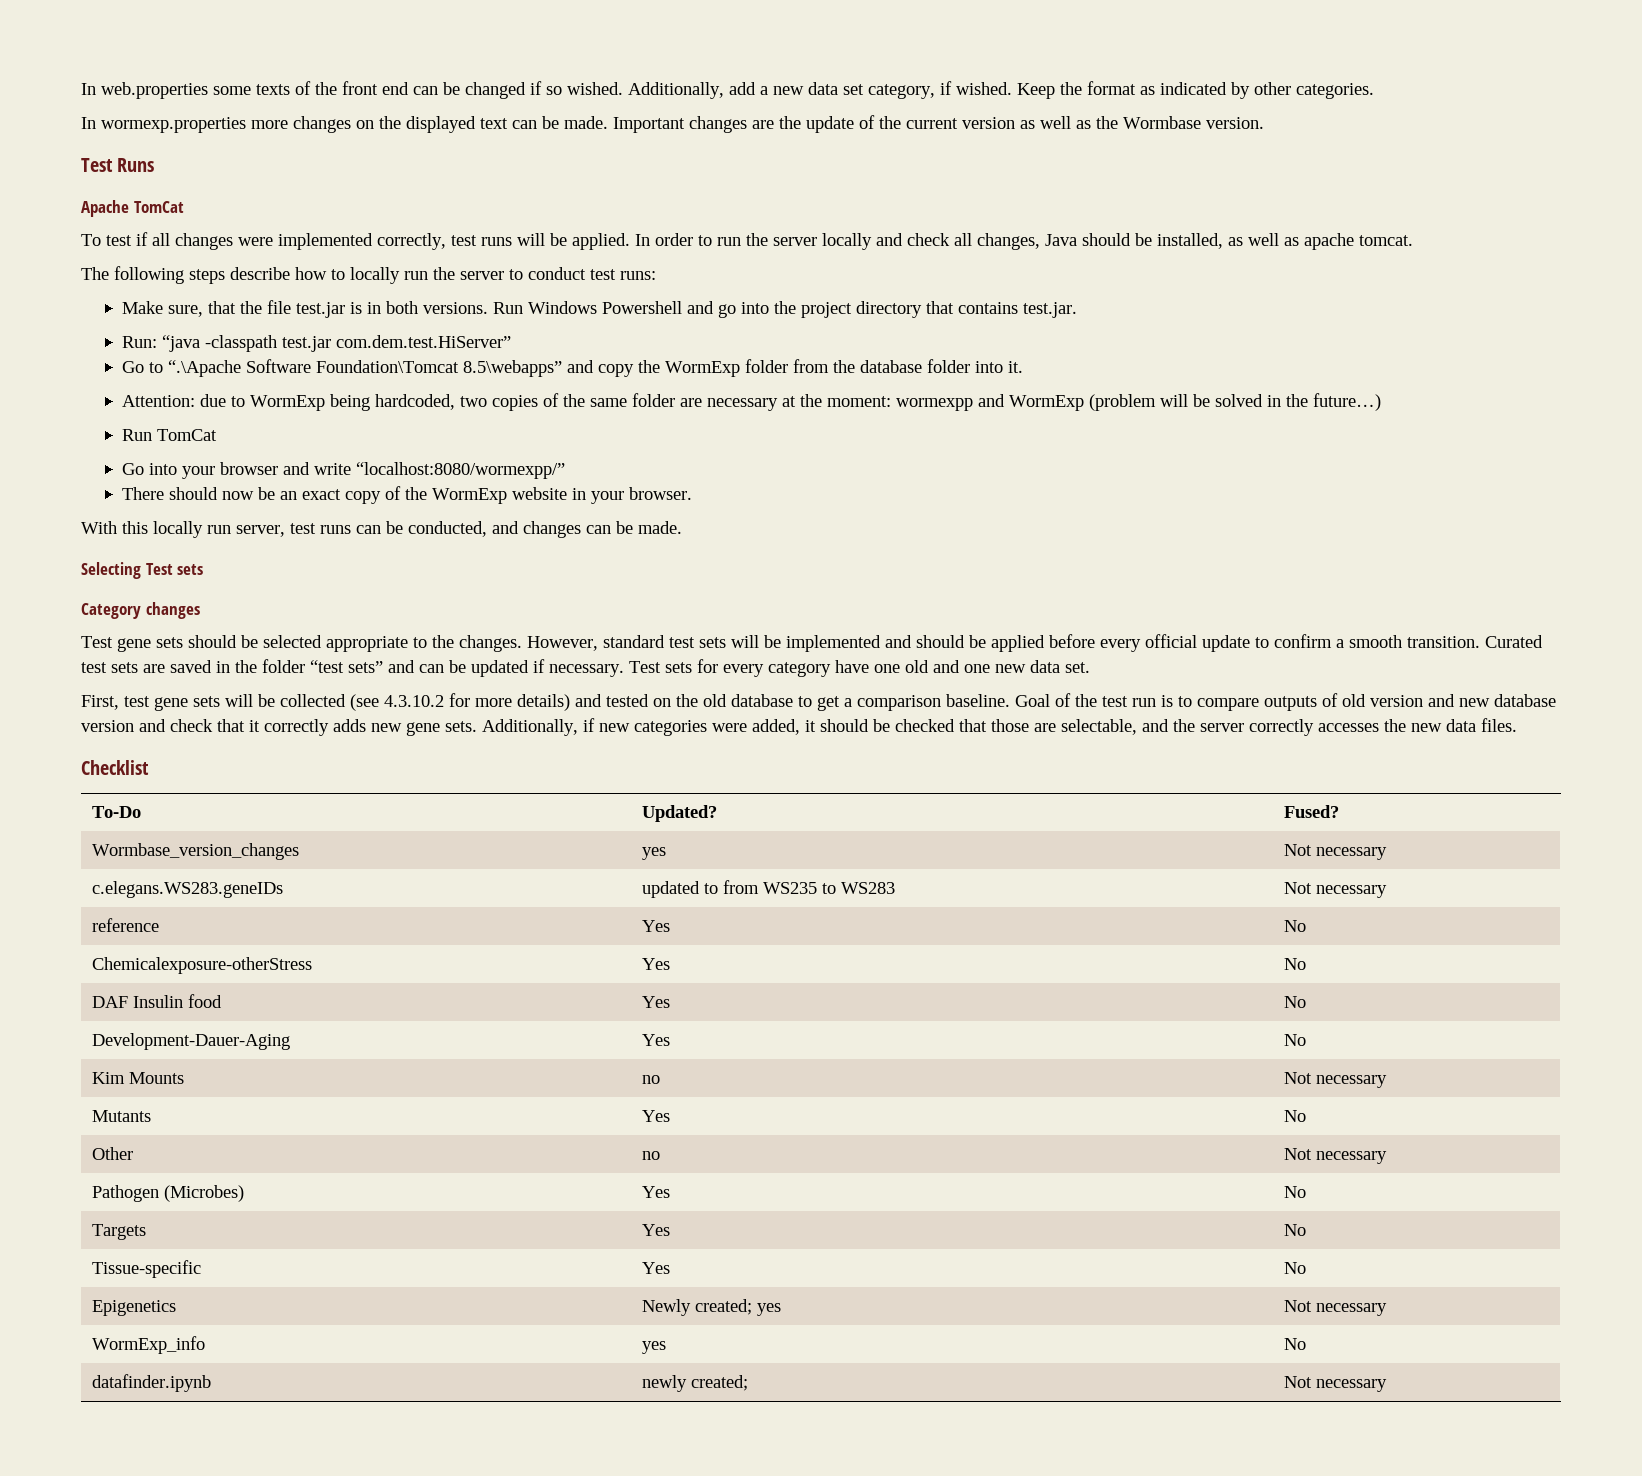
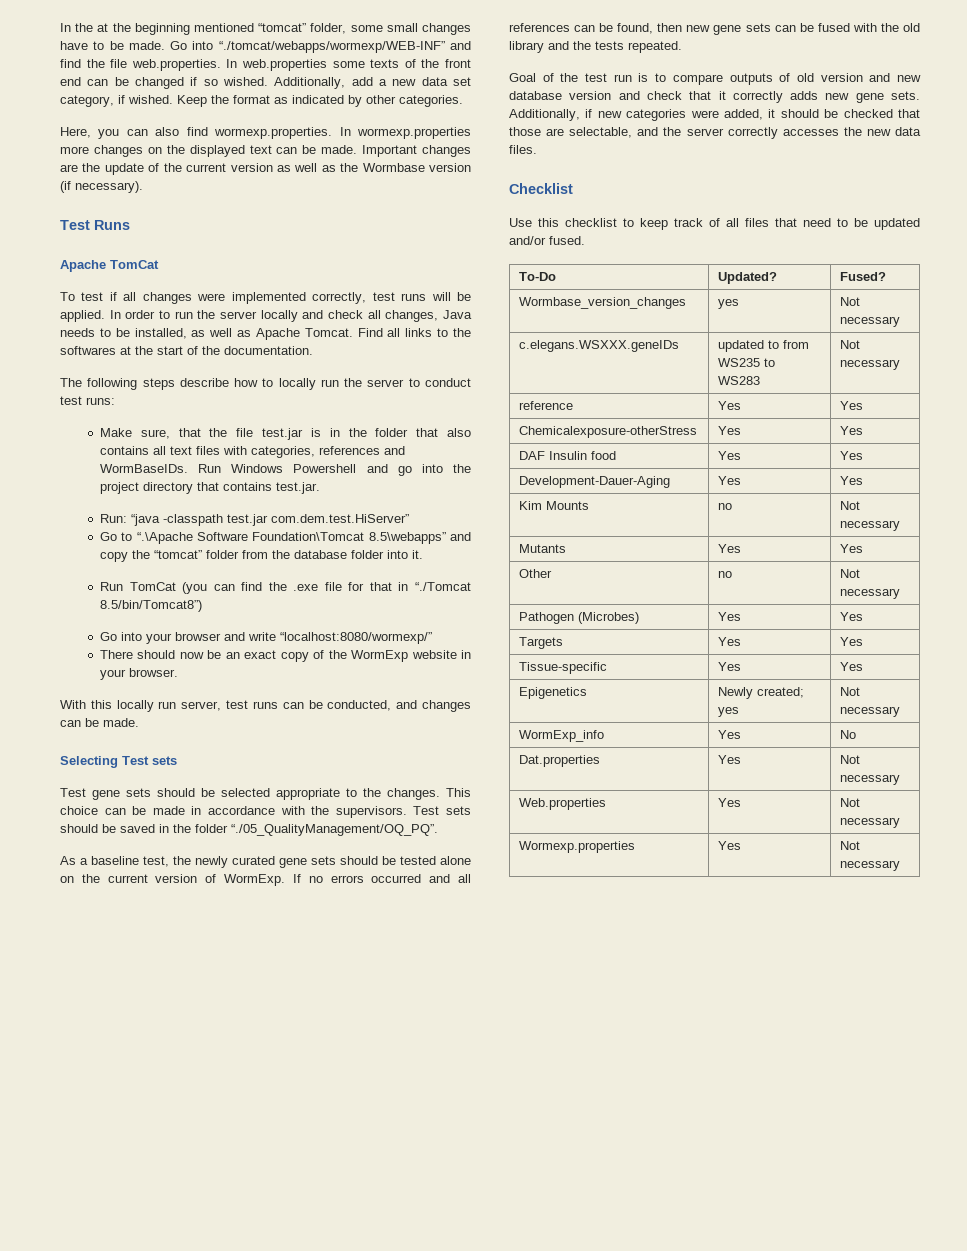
- In web.properties some texts of the front end can be changed if so wished.
+ In the at the beginning mentioned “tomcat” folder, some small changes have to be made. Go into “./tomcat/webapps/wormexp/WEB-INF” and find the file web.properties. In web.properties some texts of the front end can be changed if so wished.
- In wormexp.properties more changes on the displayed text can be made.
+ Here, you can also find wormexp.properties. In wormexp.properties more changes on the displayed text can be made.
- Important changes are the update of the current version as well as the Wormbase version.
+ Important changes are the update of the current version as well as the Wormbase version (if necessary).
- In order to run the server locally and check all changes, Java should be installed, as well as apache tomcat.
+ In order to run the server locally and check all changes, Java needs to be installed, as well as Apache Tomcat. Find all links to the softwares at the start of the documentation.
- Make sure, that the file test.jar is in both versions.
+ Make sure, that the file test.jar is in the folder that also contains all text files with categories, references and WormBaseIDs.
- Go to “.\Apache Software Foundation\Tomcat 8.5\webapps” and copy the WormExp folder from the database folder into it.
+ Go to “.\Apache Software Foundation\Tomcat 8.5\webapps” and copy the “tomcat” folder from the database folder into it.
- Attention: due to WormExp being hardcoded, two copies of the same folder are necessary at the moment: wormexpp and WormExp (problem will be solved in the future…)
- Run TomCat
+ Run TomCat (you can find the .exe file for that in “./Tomcat 8.5/bin/Tomcat8”)
- Go into your browser and write “localhost:8080/wormexpp/”
+ Go into your browser and write “localhost:8080/wormexp/”
- Category changes
- However, standard test sets will be implemented and should be applied before every official update to confirm a smooth transition. Curated test sets are saved in the folder “test sets” and can be updated if necessary. Test sets for every category have one old and one new data set.
- First, test gene sets will be collected (see 4.3.10.2 for more details) and tested on the old database to get a comparison baseline. Goal of the test run is to compare outputs of old version and new database version and check that it correctly adds new gene sets.
+ This choice can be made in accordance with the supervisors. Test sets should be saved in the folder “./05_QualityManagement/OQ_PQ”.
+ As a baseline test, the newly curated gene sets should be tested alone on the current version of WormExp. If no errors occurred and all references can be found, then new gene sets can be fused with the old library and the tests repeated.
+ Goal of the test run is to compare outputs of old version and new database version and check that it correctly adds new gene sets.
+ Use this checklist to keep track of all files that need to be updated and/or fused.
- c.elegans.WS283.geneIDs | updated to from WS235 to WS283 | Not necessary
+ c.elegans.WSXXX.geneIDs | updated to from WS235 to WS283 | Not necessary
- reference | Yes | No
+ reference | Yes | Yes
- Chemicalexposure-otherStress | Yes | No
+ Chemicalexposure-otherStress | Yes | Yes
- DAF Insulin food | Yes | No
+ DAF Insulin food | Yes | Yes
- Development-Dauer-Aging | Yes | No
+ Development-Dauer-Aging | Yes | Yes
- Mutants | Yes | No
+ Mutants | Yes | Yes
- Pathogen (Microbes) | Yes | No
+ Pathogen (Microbes) | Yes | Yes
- Targets | Yes | No
+ Targets | Yes | Yes
- Tissue-specific | Yes | No
+ Tissue-specific | Yes | Yes
- WormExp_info | yes | No
- datafinder.ipynb | newly created; | Not necessary
+ WormExp_info | Yes | No
+ Dat.properties | Yes | Not necessary
+ Web.properties | Yes | Not necessary
+ Wormexp.properties | Yes | Not necessary

